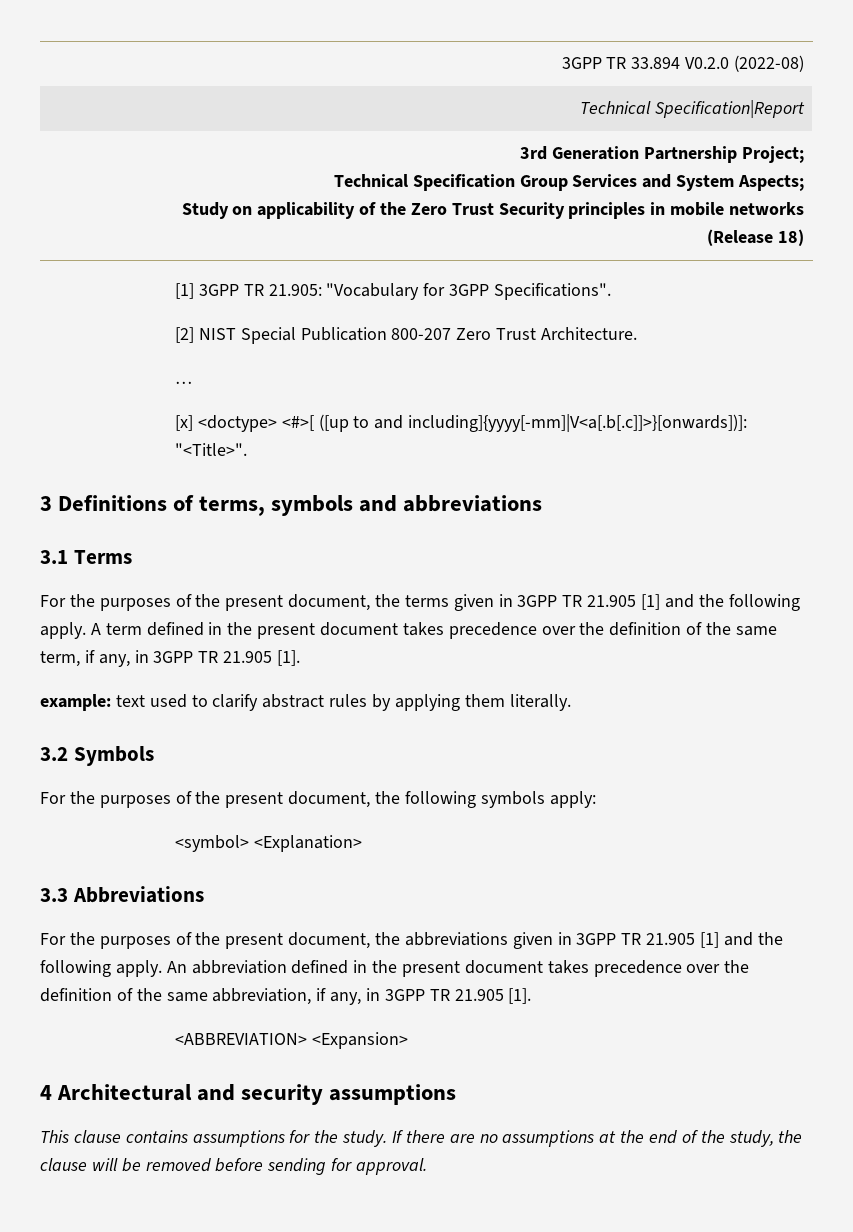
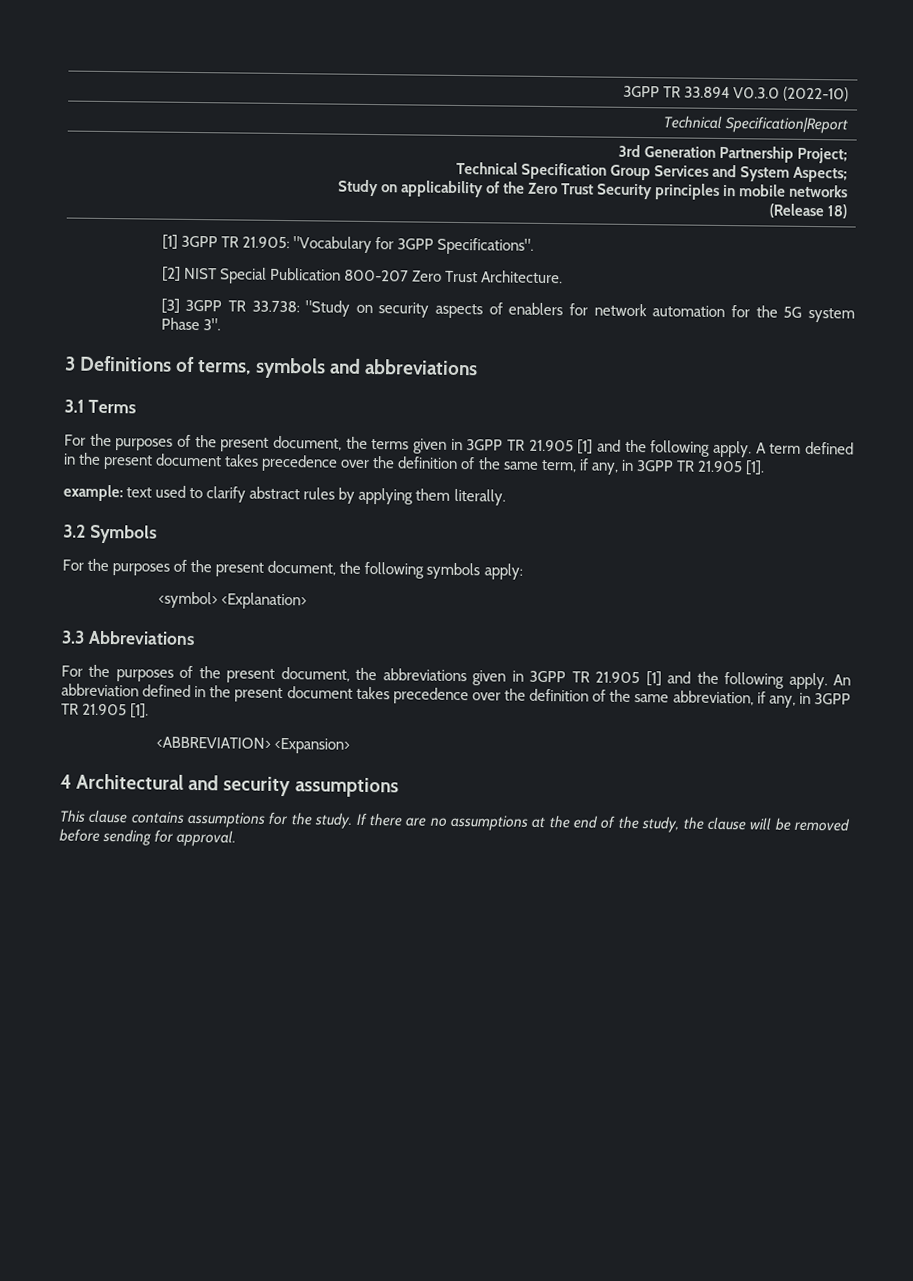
- 3GPP TR 33.894 V0.2.0 (2022-08)
+ 3GPP TR 33.894 V0.3.0 (2022-10)
- …
- [x] <doctype> <#>[ ([up to and including]{yyyy[-mm]|V<a[.b[.c]]>}[onwards])]: "<Title>".
+ [3] 3GPP TR 33.738: "Study on security aspects of enablers for network automation for the 5G system Phase 3".

